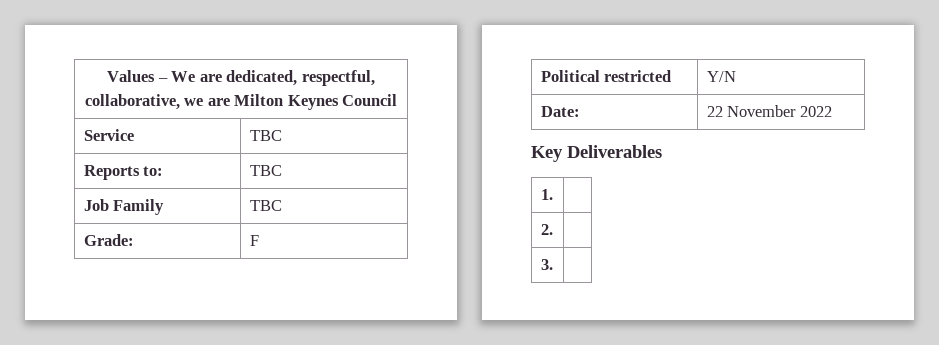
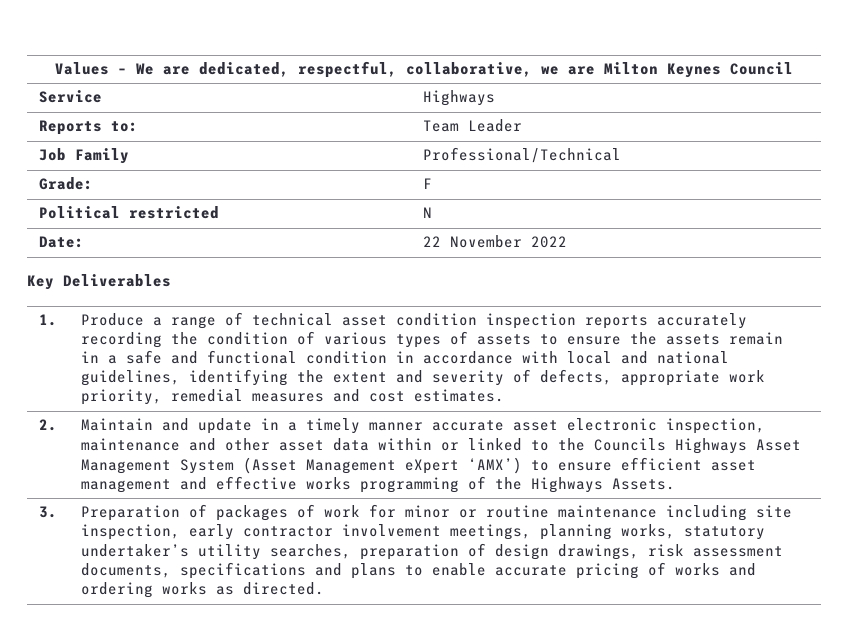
- Service | TBC
+ Service | Highways
- Reports to: | TBC
+ Reports to: | Team Leader
- Job Family | TBC
+ Job Family | Professional/Technical
- Political restricted | Y/N
+ Political restricted | N
- 2. |
- 3. |
+ Produce a range of technical asset condition inspection reports accurately recording the condition of various types of assets to ensure the assets remain in a safe and functional condition in accordance with local and national guidelines, identifying the extent and severity of defects, appropriate work priority, remedial measures and cost estimates.
+ 2. | Maintain and update in a timely manner accurate asset electronic inspection, maintenance and other asset data within or linked to the Councils Highways Asset Management System (Asset Management eXpert ‘AMX’) to ensure efficient asset management and effective works programming of the Highways Assets.
+ 3. | Preparation of packages of work for minor or routine maintenance including site inspection, early contractor involvement meetings, planning works, statutory undertaker’s utility searches, preparation of design drawings, risk assessment documents, specifications and plans to enable accurate pricing of works and ordering works as directed.

